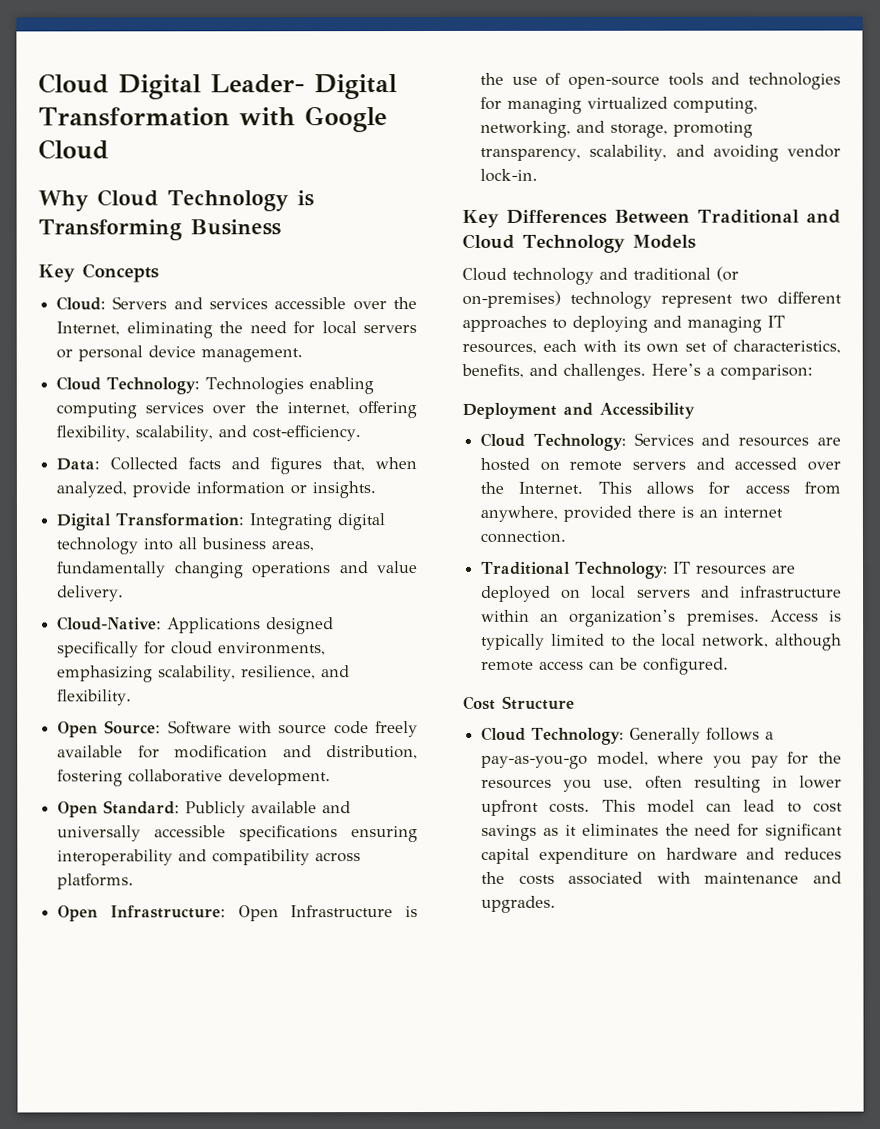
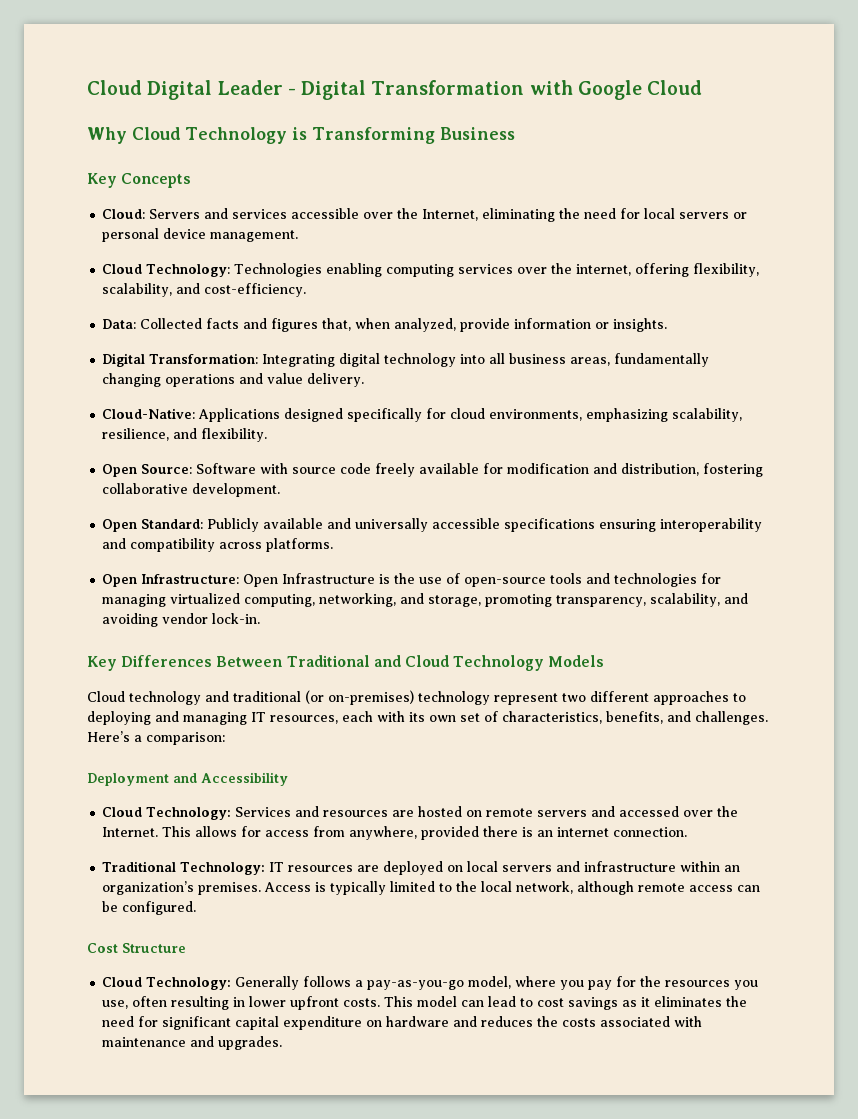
- Cloud Digital Leader- Digital Transformation with Google Cloud
+ Cloud Digital Leader - Digital Transformation with Google Cloud

